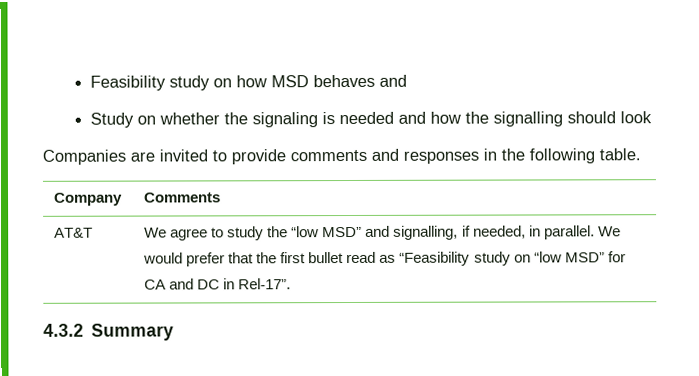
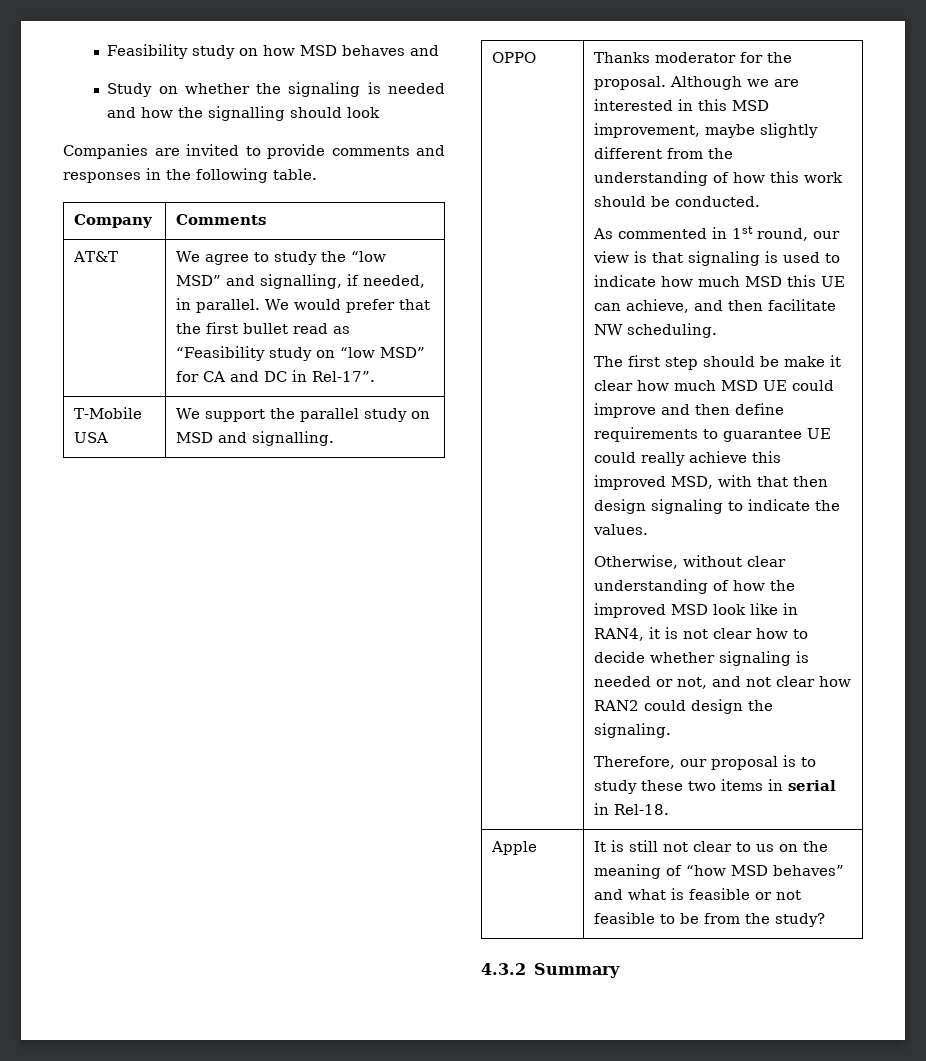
+ T-Mobile USA | We support the parallel study on MSD and signalling.
+ OPPO | Thanks moderator for the proposal. Although we are interested in this MSD improvement, maybe slightly different from the understanding of how this work should be conducted.
+ As commented in 1st round, our view is that signaling is used to indicate how much MSD this UE can achieve, and then facilitate NW scheduling.
+ The first step should be make it clear how much MSD UE could improve and then define requirements to guarantee UE could really achieve this improved MSD, with that then design signaling to indicate the values.
+ Otherwise, without clear understanding of how the improved MSD look like in RAN4, it is not clear how to decide whether signaling is needed or not, and not clear how RAN2 could design the signaling.
+ Therefore, our proposal is to study these two items in serial in Rel-18.
+ Apple | It is still not clear to us on the meaning of “how MSD behaves” and what is feasible or not feasible to be from the study?

